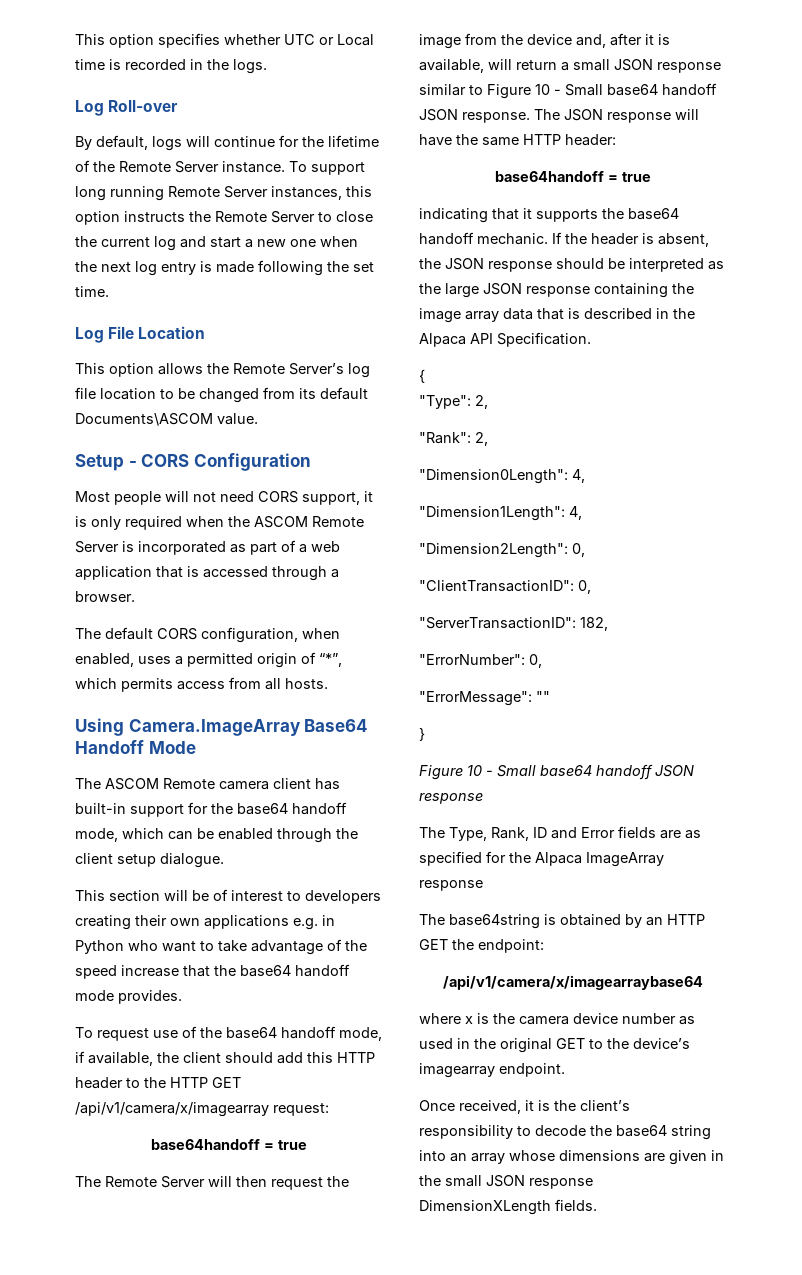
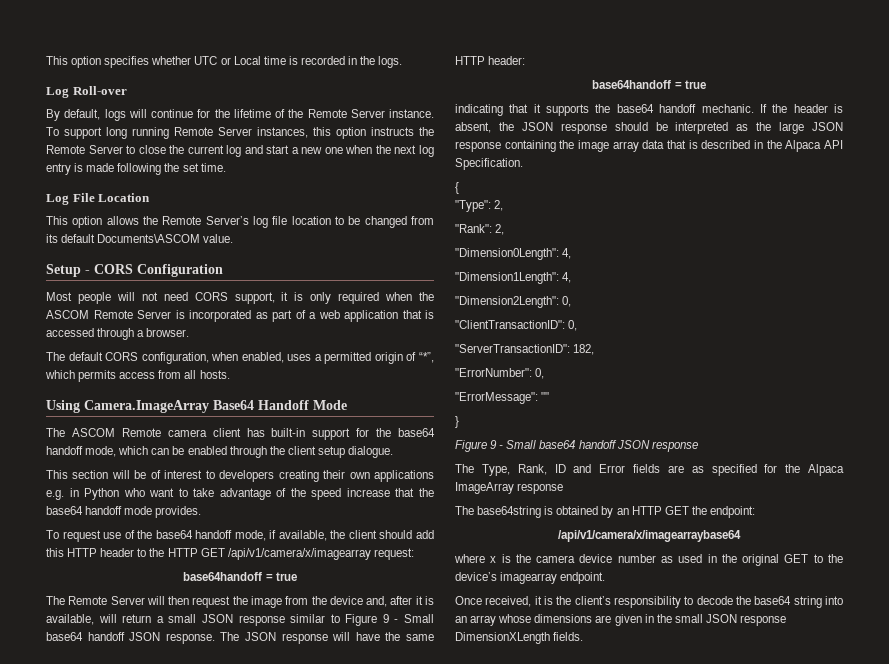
- The Remote Server will then request the image from the device and, after it is available, will return a small JSON response similar to Figure 10 - Small base64 handoff JSON response.
+ The Remote Server will then request the image from the device and, after it is available, will return a small JSON response similar to Figure 9 - Small base64 handoff JSON response.
- Figure 10 - Small base64 handoff JSON response
+ Figure 9 - Small base64 handoff JSON response

